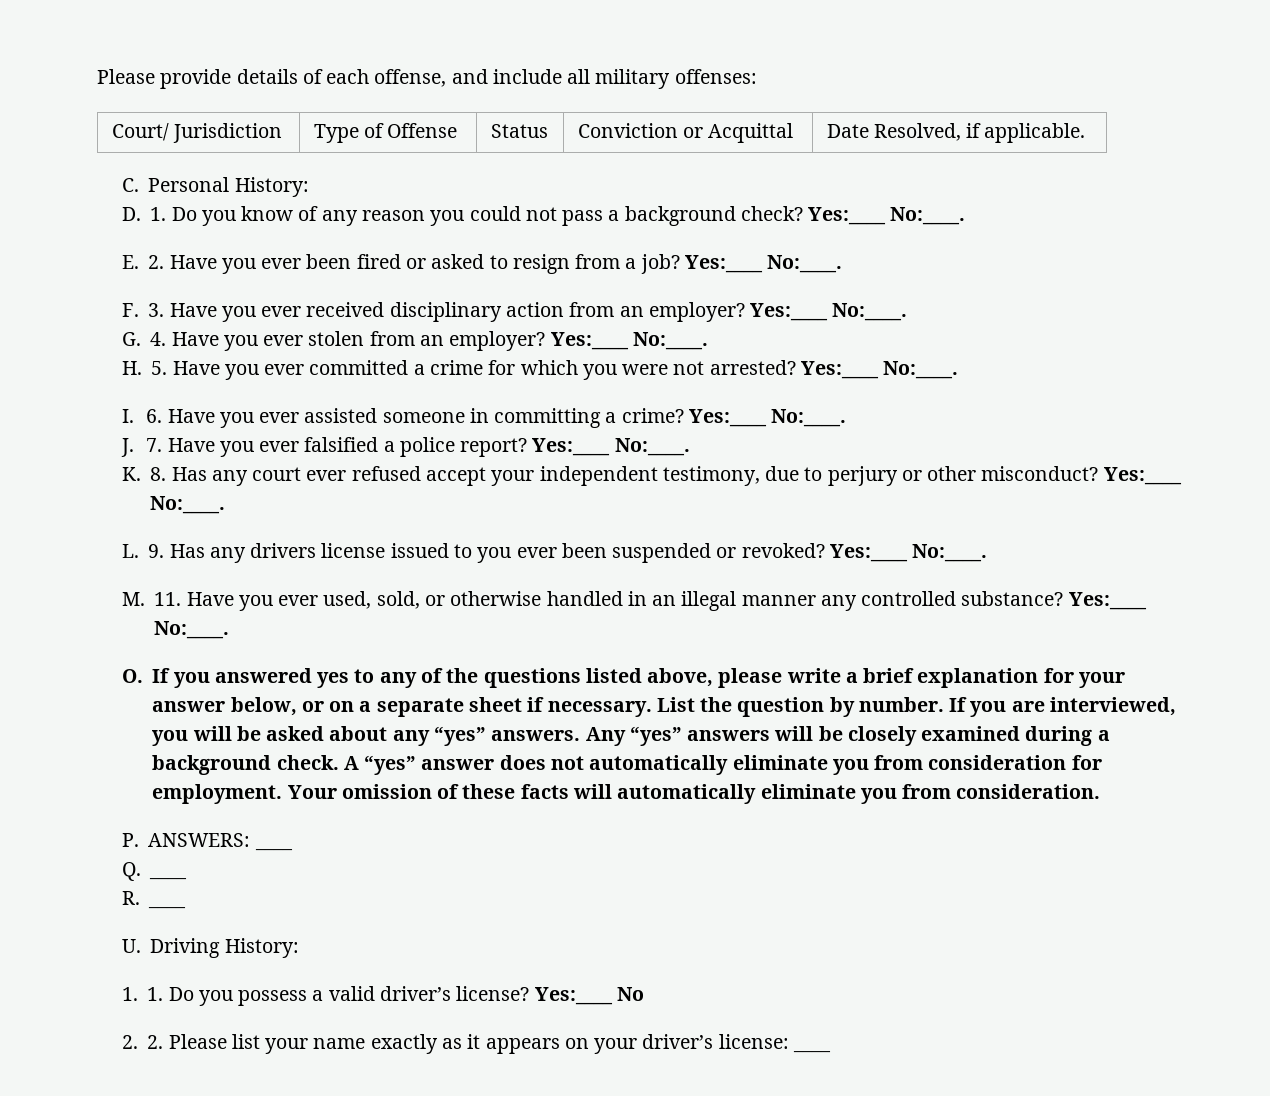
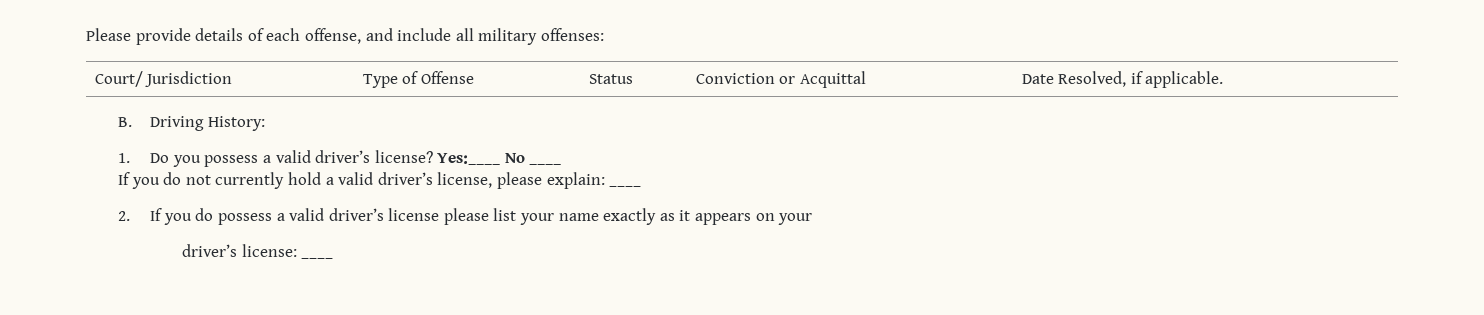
- C. Personal History:
- D. 1. Do you know of any reason you could not pass a background check? Yes:____ No:____.
- E. 2. Have you ever been fired or asked to resign from a job? Yes:____ No:____.
- F. 3. Have you ever received disciplinary action from an employer? Yes:____ No:____.
- G. 4. Have you ever stolen from an employer? Yes:____ No:____.
- H. 5. Have you ever committed a crime for which you were not arrested? Yes:____ No:____.
- I. 6. Have you ever assisted someone in committing a crime? Yes:____ No:____.
- J. 7. Have you ever falsified a police report? Yes:____ No:____.
- K. 8. Has any court ever refused accept your independent testimony, due to perjury or other misconduct? Yes:____ No:____.
- L. 9. Has any drivers license issued to you ever been suspended or revoked? Yes:____ No:____.
- M. 11. Have you ever used, sold, or otherwise handled in an illegal manner any controlled substance? Yes:____ No:____.
- O. If you answered yes to any of the questions listed above, please write a brief explanation for your answer below, or on a separate sheet if necessary. List the question by number. If you are interviewed, you will be asked about any “yes” answers. Any “yes” answers will be closely examined during a background check. A “yes” answer does not automatically eliminate you from consideration for employment. Your omission of these facts will automatically eliminate you from consideration.
- P. ANSWERS: ____
- Q. ____
- R. ____
- U. Driving History:
+ B. Driving History:
- 1. 1. Do you possess a valid driver’s license?
+ 1. Do you possess a valid driver’s license?
- Yes:____ No
- 2. 2. Please list your name exactly as it appears on your driver’s license: ____
+ Yes:____ No ____
+ If you do not currently hold a valid driver’s license, please explain: ____
+ 2. If you do possess a valid driver’s license please list your name exactly as it appears on your
+ driver’s license: ____

